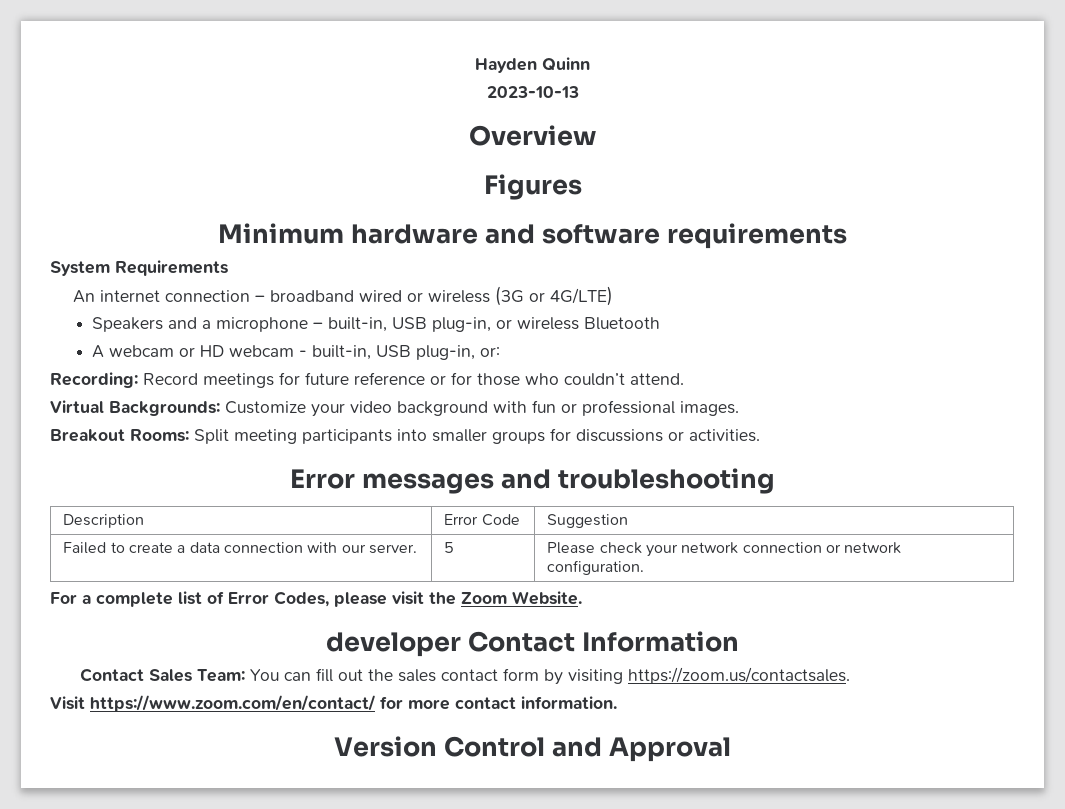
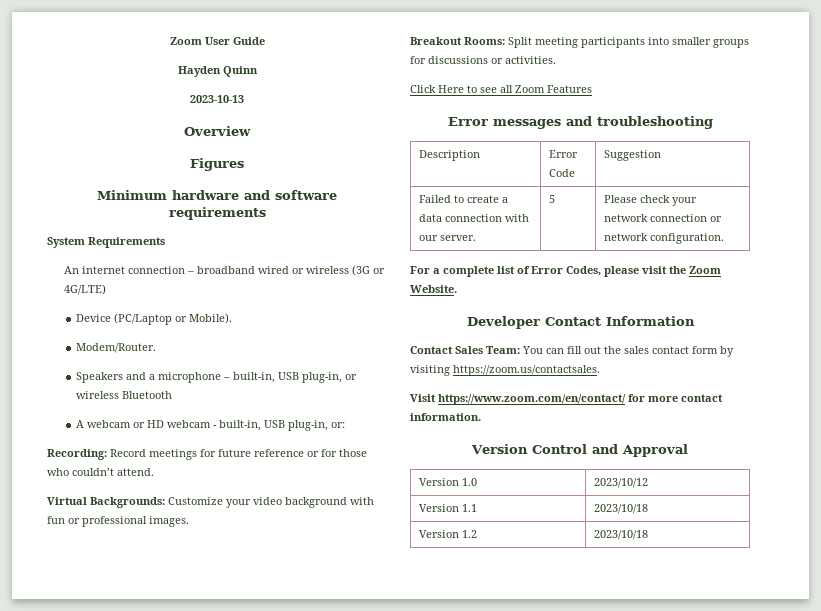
+ Zoom User Guide
+ Device (PC/Laptop or Mobile).
+ Modem/Router.
+ Click Here to see all Zoom Features
- developer Contact Information
+ Developer Contact Information
+ Version 1.0 | 2023/10/12
+ Version 1.1 | 2023/10/18
+ Version 1.2 | 2023/10/18

